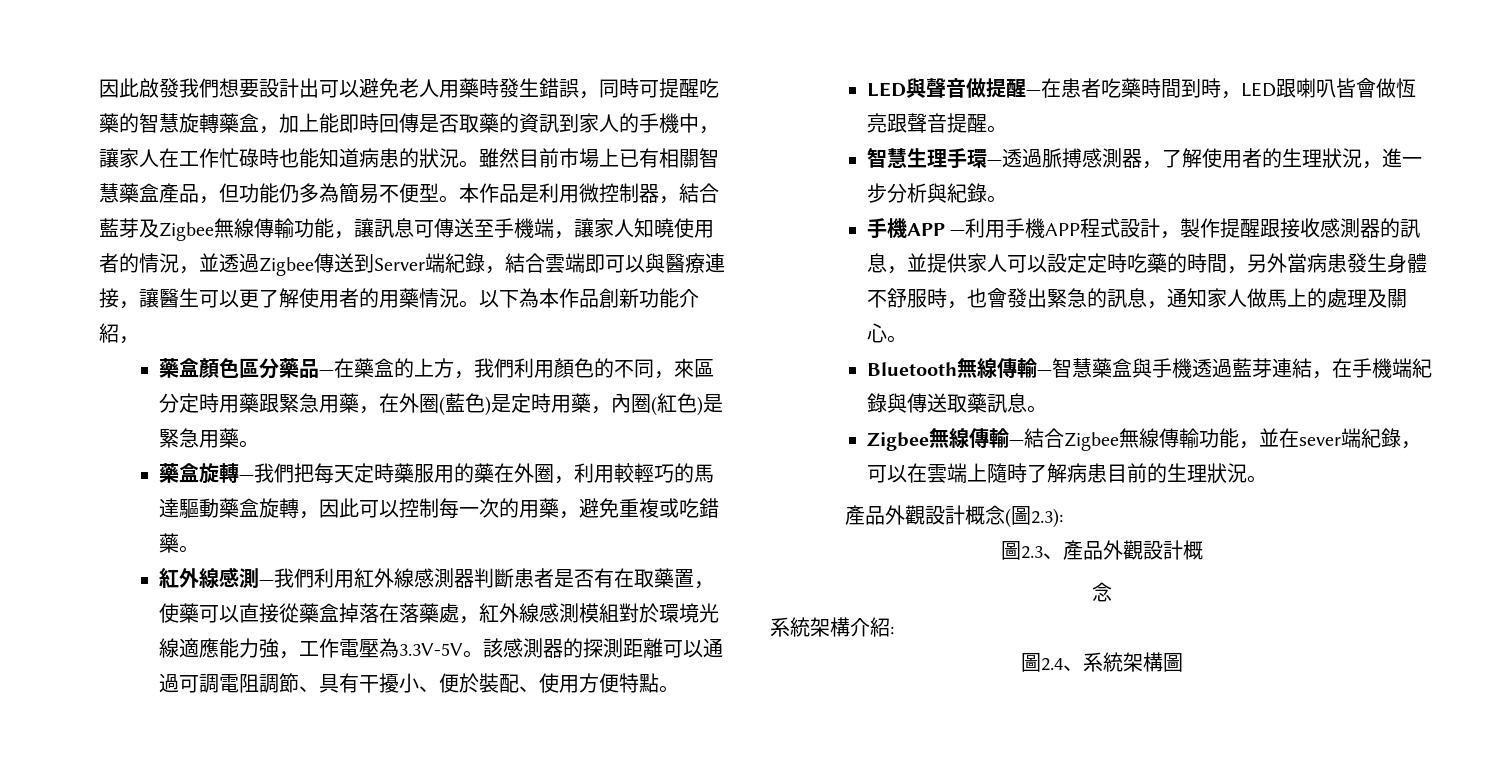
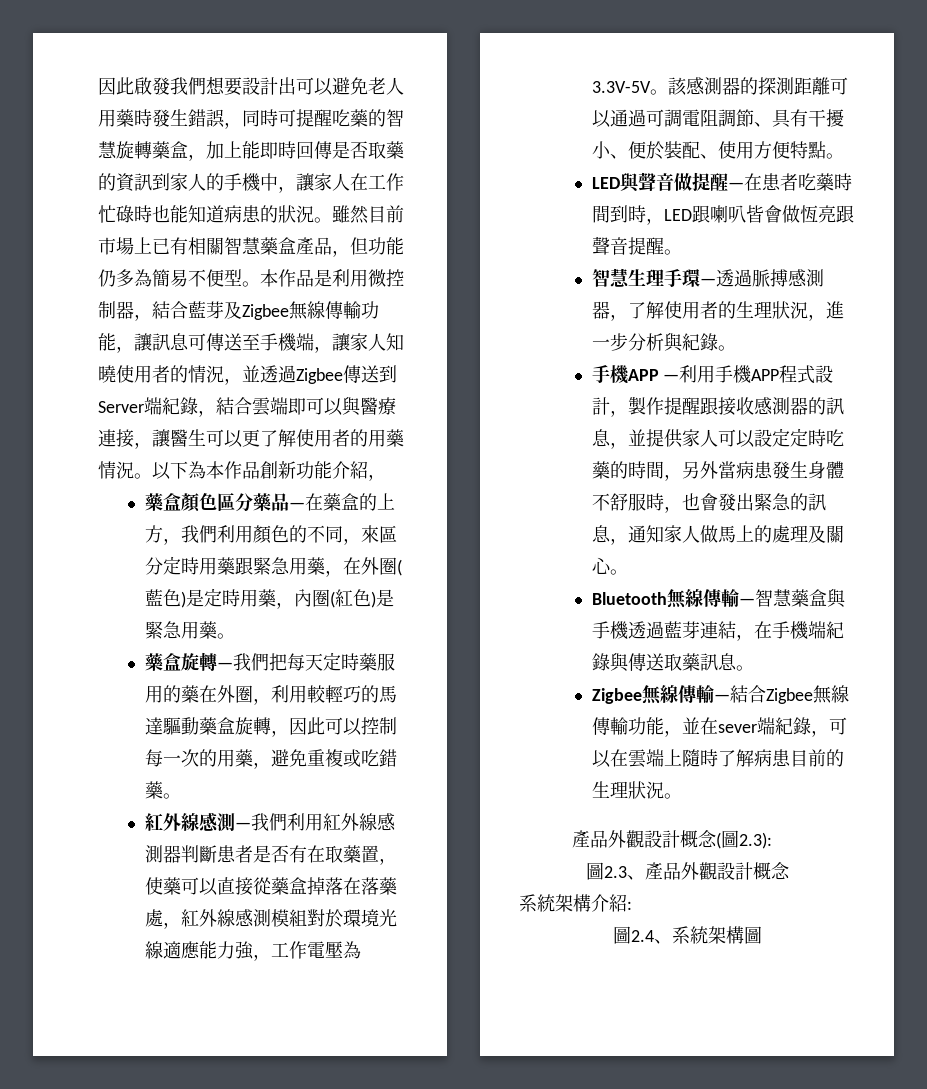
- 圖2.3、產品外觀設計概
- 念
+ 圖2.3、產品外觀設計概念

